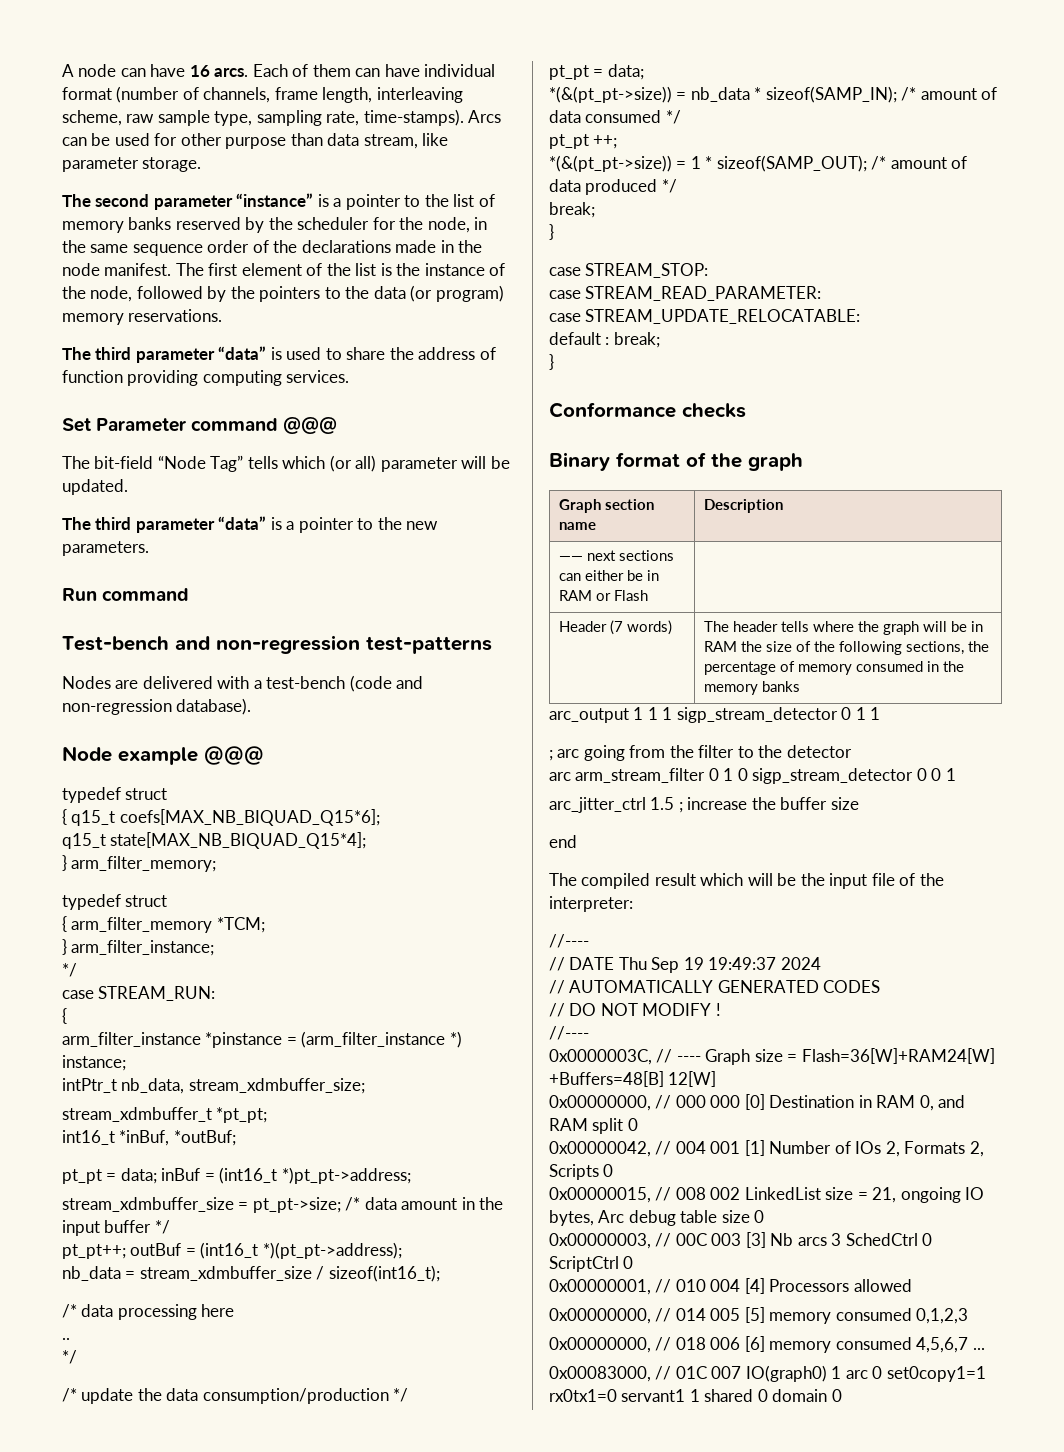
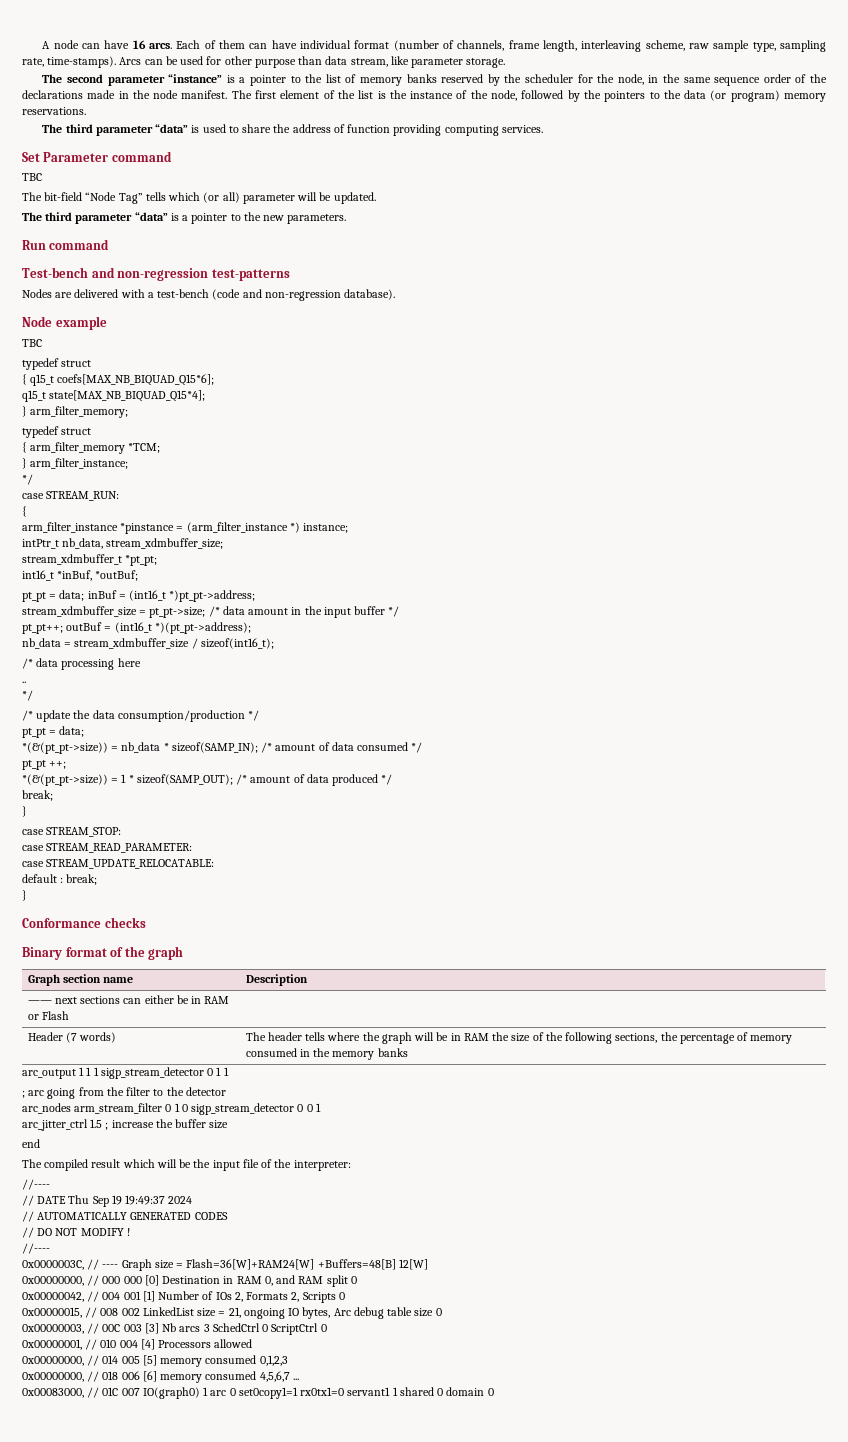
- Set Parameter command @@@
+ Set Parameter command
+ TBC
- Node example @@@
+ Node example
+ TBC
- arc arm_stream_filter 0 1 0 sigp_stream_detector 0 0 1
+ arc_nodes arm_stream_filter 0 1 0 sigp_stream_detector 0 0 1

